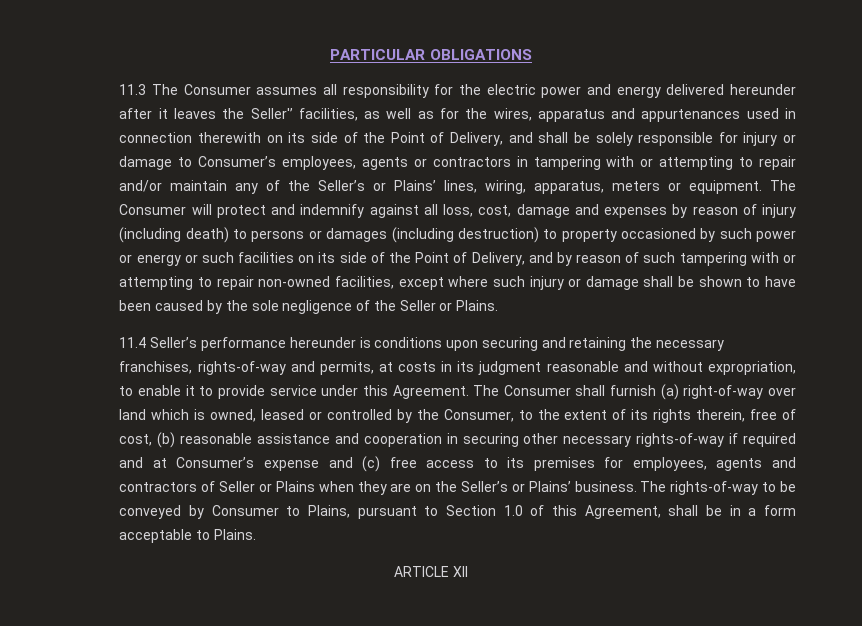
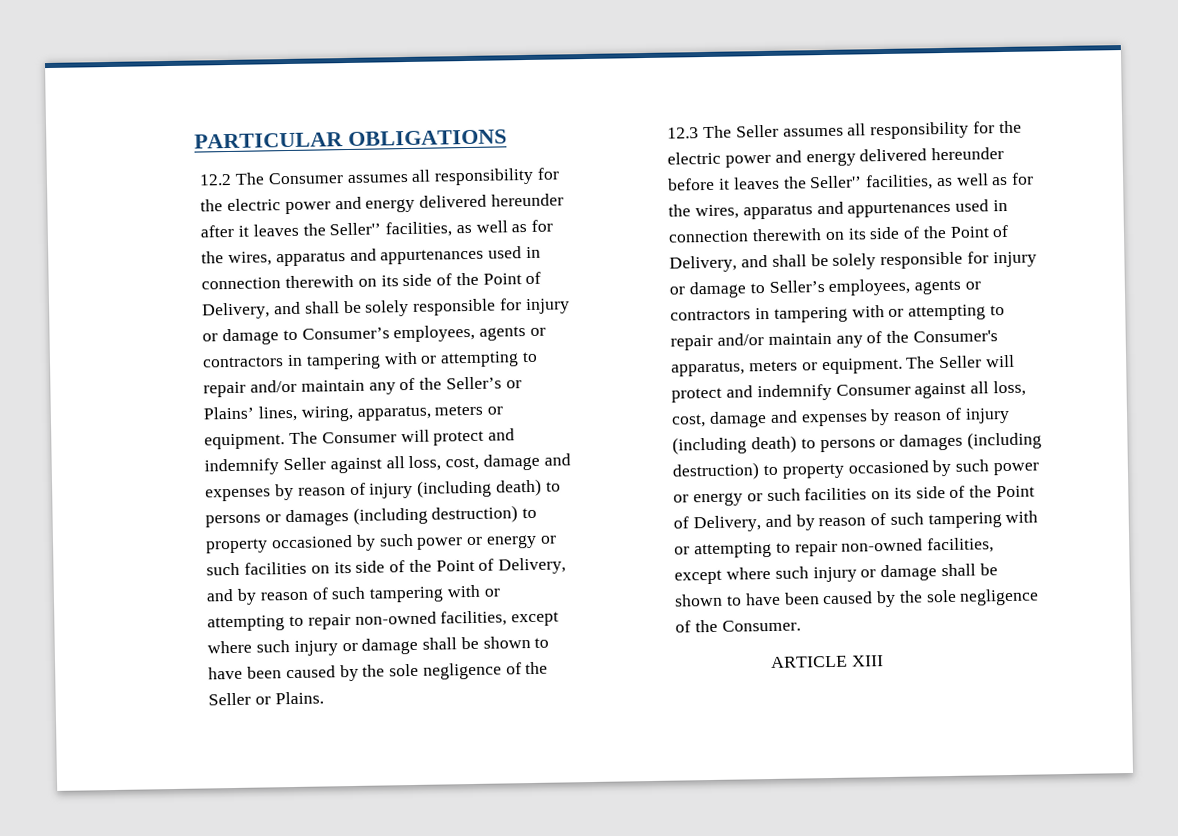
- 11.3 The Consumer assumes all responsibility for the electric power and energy delivered hereunder after it leaves the Seller'’ facilities, as well as for the wires, apparatus and appurtenances used in connection therewith on its side of the Point of Delivery, and shall be solely responsible for injury or damage to Consumer’s employees, agents or contractors in tampering with or attempting to repair and/or maintain any of the Seller’s or Plains’ lines, wiring, apparatus, meters or equipment.
+ 12.2 The Consumer assumes all responsibility for the electric power and energy delivered hereunder after it leaves the Seller'’ facilities, as well as for the wires, apparatus and appurtenances used in connection therewith on its side of the Point of Delivery, and shall be solely responsible for injury or damage to Consumer’s employees, agents or contractors in tampering with or attempting to repair and/or maintain any of the Seller’s or Plains’ lines, wiring, apparatus, meters or equipment.
- The Consumer will protect and indemnify against all loss, cost, damage and expenses by reason of injury (including death) to persons or damages (including destruction) to property occasioned by such power or energy or such facilities on its side of the Point of Delivery, and by reason of such tampering with or attempting to repair non-owned facilities, except where such injury or damage shall be shown to have been caused by the sole negligence of the Seller or Plains.
+ The Consumer will protect and indemnify Seller against all loss, cost, damage and expenses by reason of injury (including death) to persons or damages (including destruction) to property occasioned by such power or energy or such facilities on its side of the Point of Delivery, and by reason of such tampering with or attempting to repair non-owned facilities, except where such injury or damage shall be shown to have been caused by the sole negligence of the Seller or Plains.
- 11.4 Seller’s performance hereunder is conditions upon securing and retaining the necessary franchises, rights-of-way and permits, at costs in its judgment reasonable and without expropriation, to enable it to provide service under this Agreement. The Consumer shall furnish (a) right-of-way over land which is owned, leased or controlled by the Consumer, to the extent of its rights therein, free of cost, (b) reasonable assistance and cooperation in securing other necessary rights-of-way if required and at Consumer’s expense and (c) free access to its premises for employees, agents and contractors of Seller or Plains when they are on the Seller’s or Plains’ business. The rights-of-way to be conveyed by Consumer to Plains, pursuant to Section 1.0 of this Agreement, shall be in a form acceptable to Plains.
+ 12.3 The Seller assumes all responsibility for the electric power and energy delivered hereunder before it leaves the Seller'’ facilities, as well as for the wires, apparatus and appurtenances used in connection therewith on its side of the Point of Delivery, and shall be solely responsible for injury or damage to Seller’s employees, agents or contractors in tampering with or attempting to repair and/or maintain any of the Consumer's apparatus, meters or equipment. The Seller will protect and indemnify Consumer against all loss, cost, damage and expenses by reason of injury (including death) to persons or damages (including destruction) to property occasioned by such power or energy or such facilities on its side of the Point of Delivery, and by reason of such tampering with or attempting to repair non-owned facilities, except where such injury or damage shall be shown to have been caused by the sole negligence of the Consumer.
- ARTICLE XII
+ ARTICLE XIII

